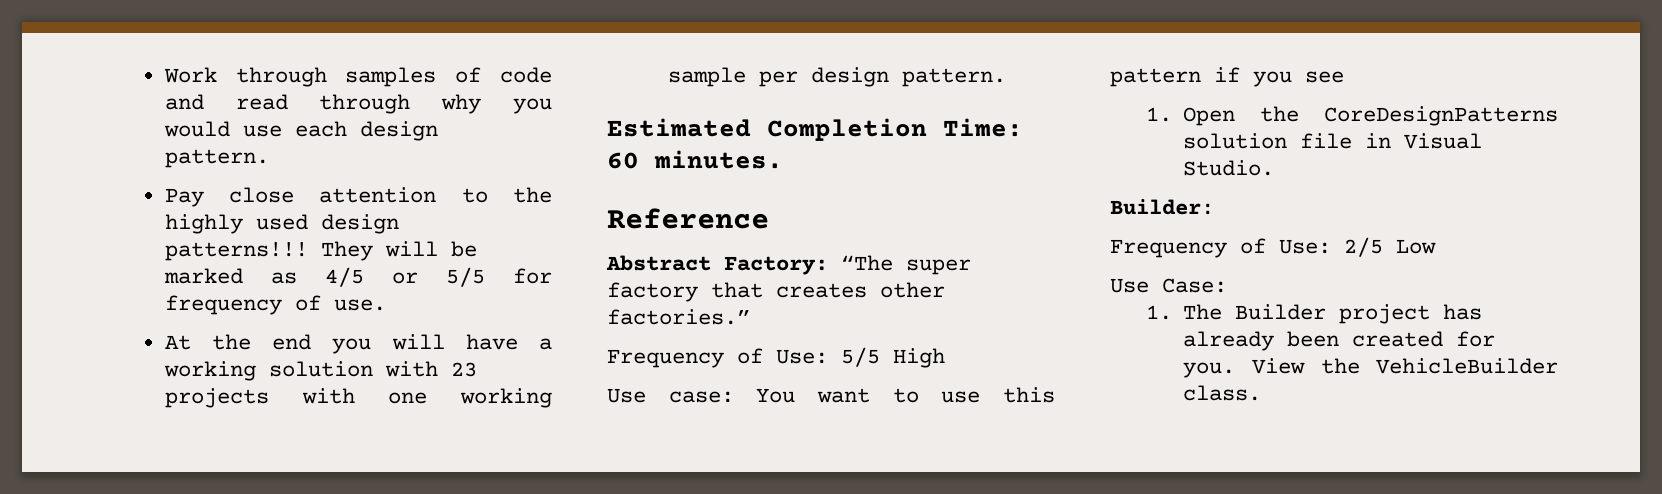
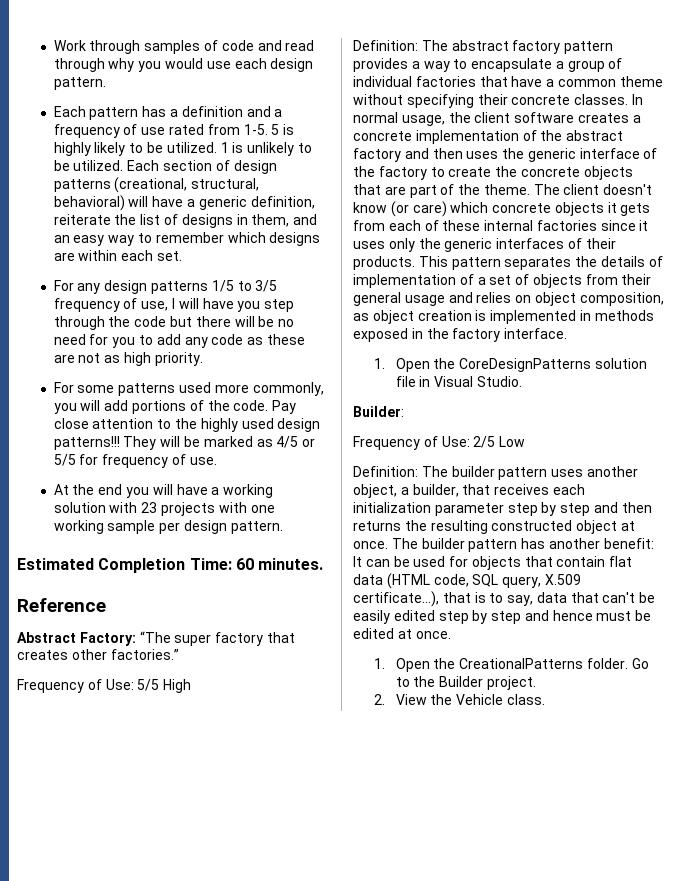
+ Each pattern has a definition and a frequency of use rated from 1-5. 5 is highly likely to be utilized. 1 is unlikely to be utilized. Each section of design patterns (creational, structural, behavioral) will have a generic definition, reiterate the list of designs in them, and an easy way to remember which designs are within each set.
+ For any design patterns 1/5 to 3/5 frequency of use, I will have you step through the code but there will be no need for you to add any code as these are not as high priority.
+ For some patterns used more commonly, you will add portions of the code.
- Use case: You want to use this pattern if you see
+ Definition: The abstract factory pattern provides a way to encapsulate a group of individual factories that have a common theme without specifying their concrete classes. In normal usage, the client software creates a concrete implementation of the abstract factory and then uses the generic interface of the factory to create the concrete objects that are part of the theme. The client doesn't know (or care) which concrete objects it gets from each of these internal factories since it uses only the generic interfaces of their products. This pattern separates the details of implementation of a set of objects from their general usage and relies on object composition, as object creation is implemented in methods exposed in the factory interface.
- Use Case:
- 1. The Builder project has already been created for you. View the VehicleBuilder class.
+ Definition: The builder pattern uses another object, a builder, that receives each initialization parameter step by step and then returns the resulting constructed object at once. The builder pattern has another benefit: It can be used for objects that contain flat data (HTML code, SQL query, X.509 certificate…), that is to say, data that can't be easily edited step by step and hence must be edited at once.
+ 1. Open the CreationalPatterns folder. Go to the Builder project.
+ 2. View the Vehicle class.

